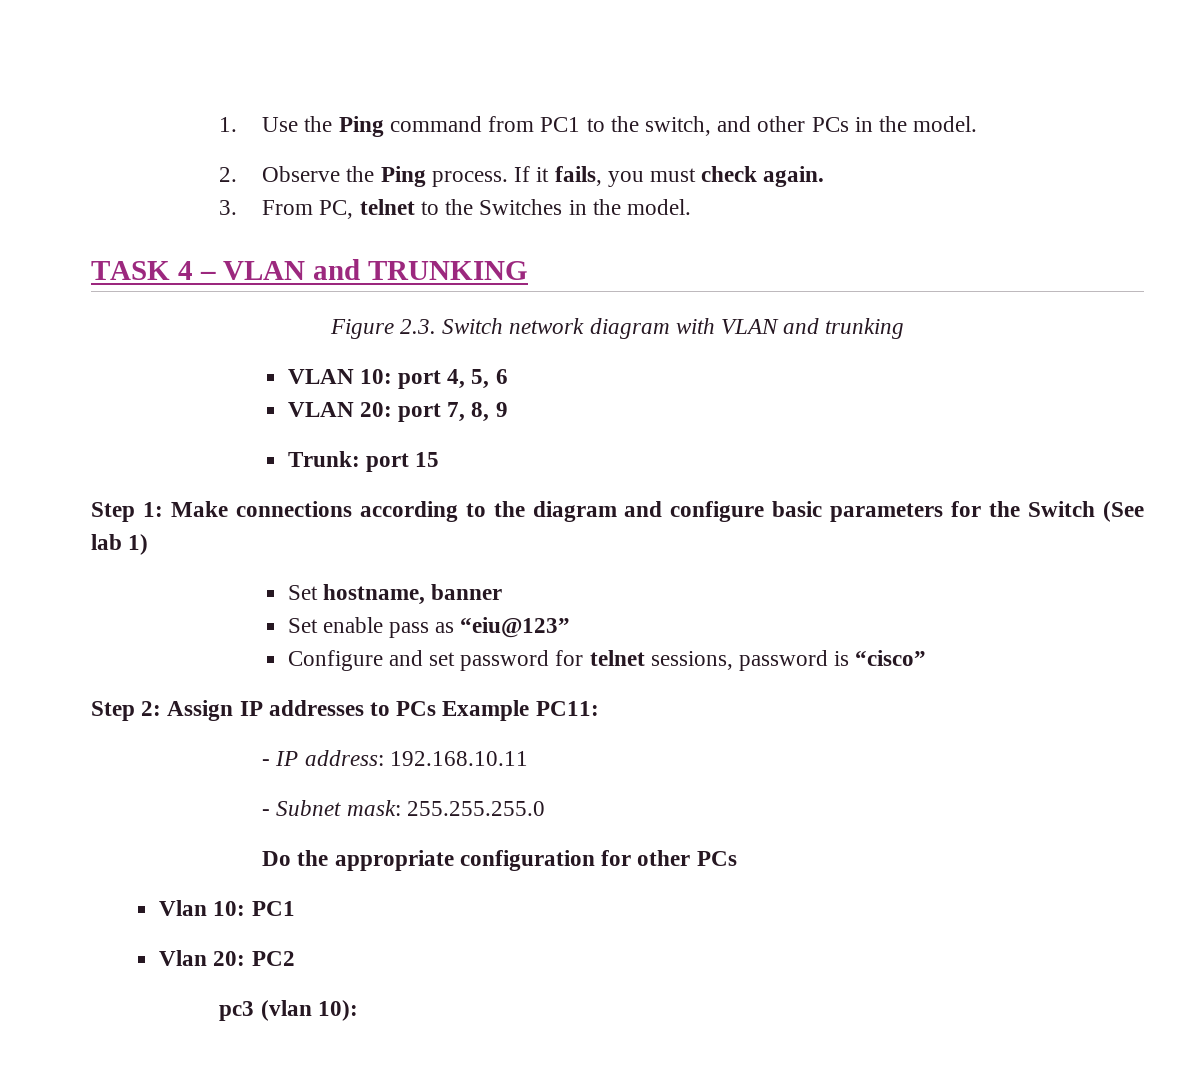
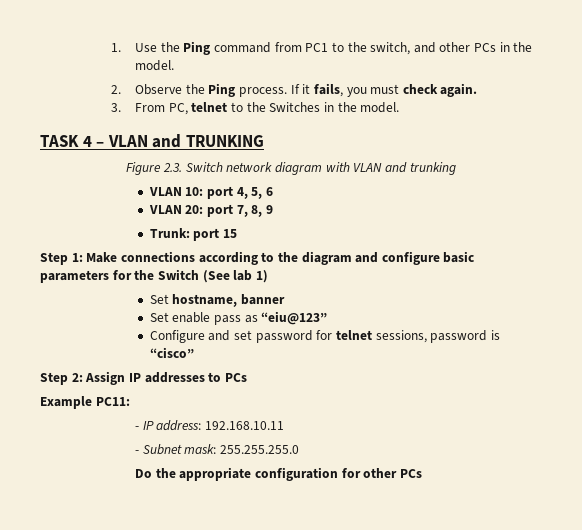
- Step 2: Assign IP addresses to PCs Example PC11:
+ Step 2: Assign IP addresses to PCs
+ Example PC11:
- Vlan 10: PC1
- Vlan 20: PC2
- pc3 (vlan 10):

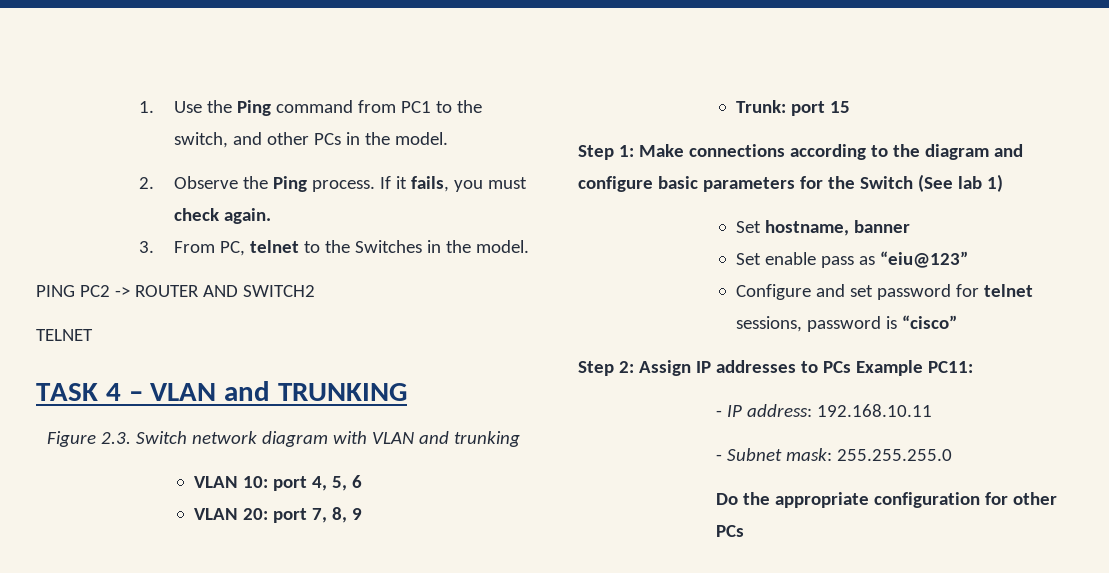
+ PING PC2 -> ROUTER AND SWITCH2
+ TELNET
- Step 2: Assign IP addresses to PCs
- Example PC11:
+ Step 2: Assign IP addresses to PCs Example PC11:

